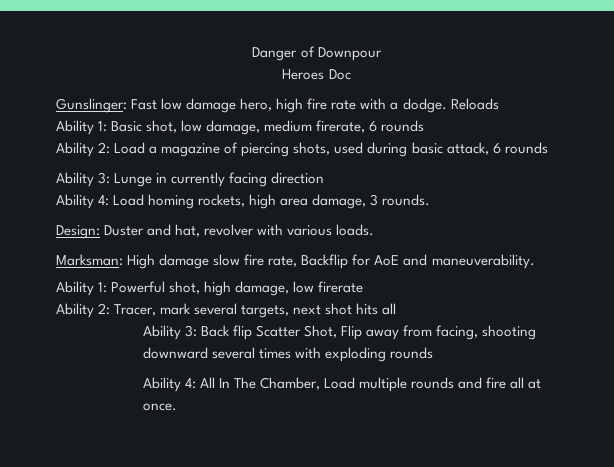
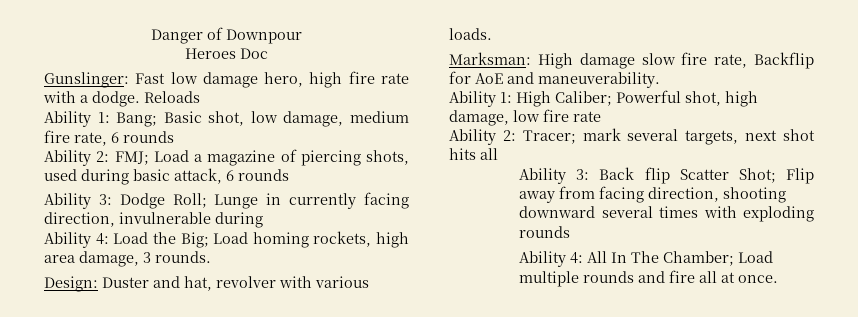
- Ability 1: Basic shot, low damage, medium firerate, 6 rounds
+ Ability 1: Bang; Basic shot, low damage, medium fire rate, 6 rounds
- Ability 2: Load a magazine of piercing shots, used during basic attack, 6 rounds
+ Ability 2: FMJ; Load a magazine of piercing shots, used during basic attack, 6 rounds
- Ability 3: Lunge in currently facing direction
+ Ability 3: Dodge Roll; Lunge in currently facing direction, invulnerable during
- Ability 4: Load homing rockets, high area damage, 3 rounds.
+ Ability 4: Load the Big; Load homing rockets, high area damage, 3 rounds.
- Ability 1: Powerful shot, high damage, low firerate
- Ability 2: Tracer, mark several targets, next shot hits all
+ Ability 1: High Caliber; Powerful shot, high damage, low fire rate
+ Ability 2: Tracer; mark several targets, next shot hits all
- Ability 3: Back flip Scatter Shot, Flip away from facing, shooting downward several times with exploding rounds
+ Ability 3: Back flip Scatter Shot; Flip away from facing direction, shooting downward several times with exploding rounds
- Ability 4: All In The Chamber, Load multiple rounds and fire all at once.
+ Ability 4: All In The Chamber; Load multiple rounds and fire all at once.

